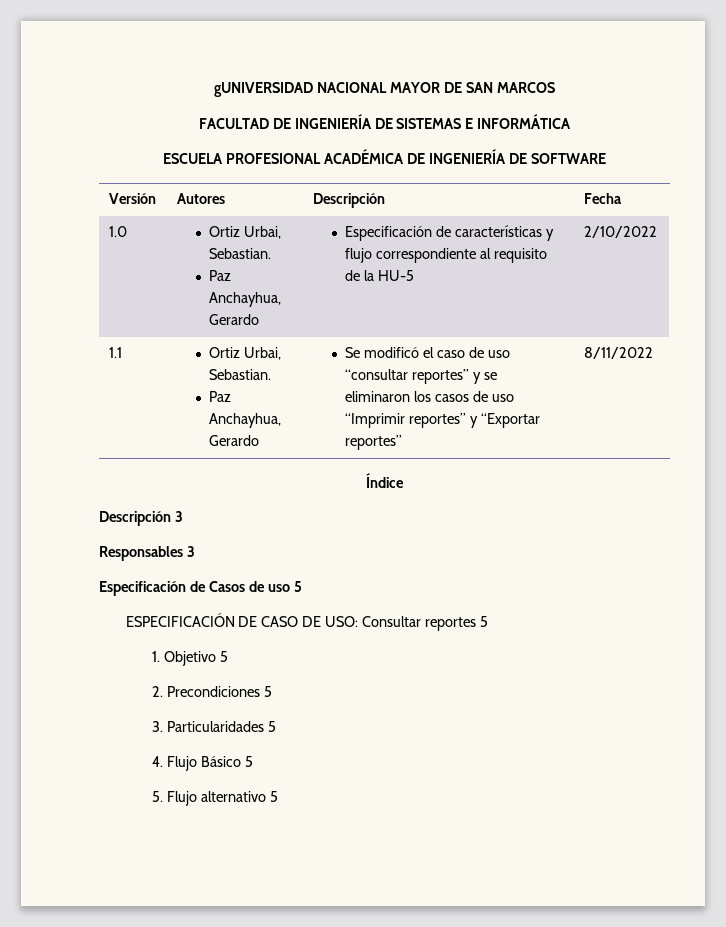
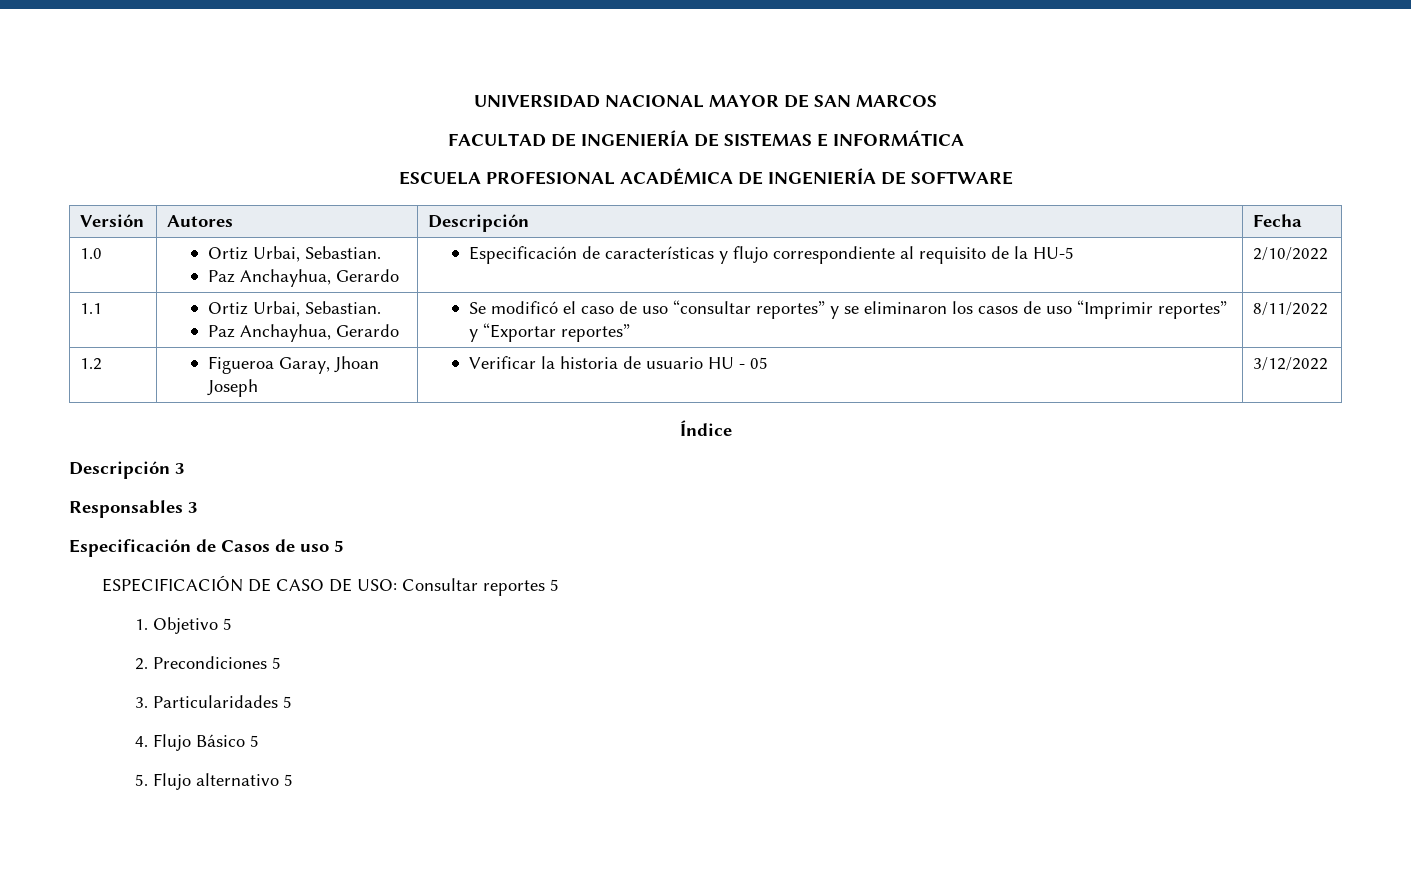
- gUNIVERSIDAD NACIONAL MAYOR DE SAN MARCOS
+ UNIVERSIDAD NACIONAL MAYOR DE SAN MARCOS
+ 1.2 | Figueroa Garay, Jhoan Joseph | Verificar la historia de usuario HU - 05 | 3/12/2022

